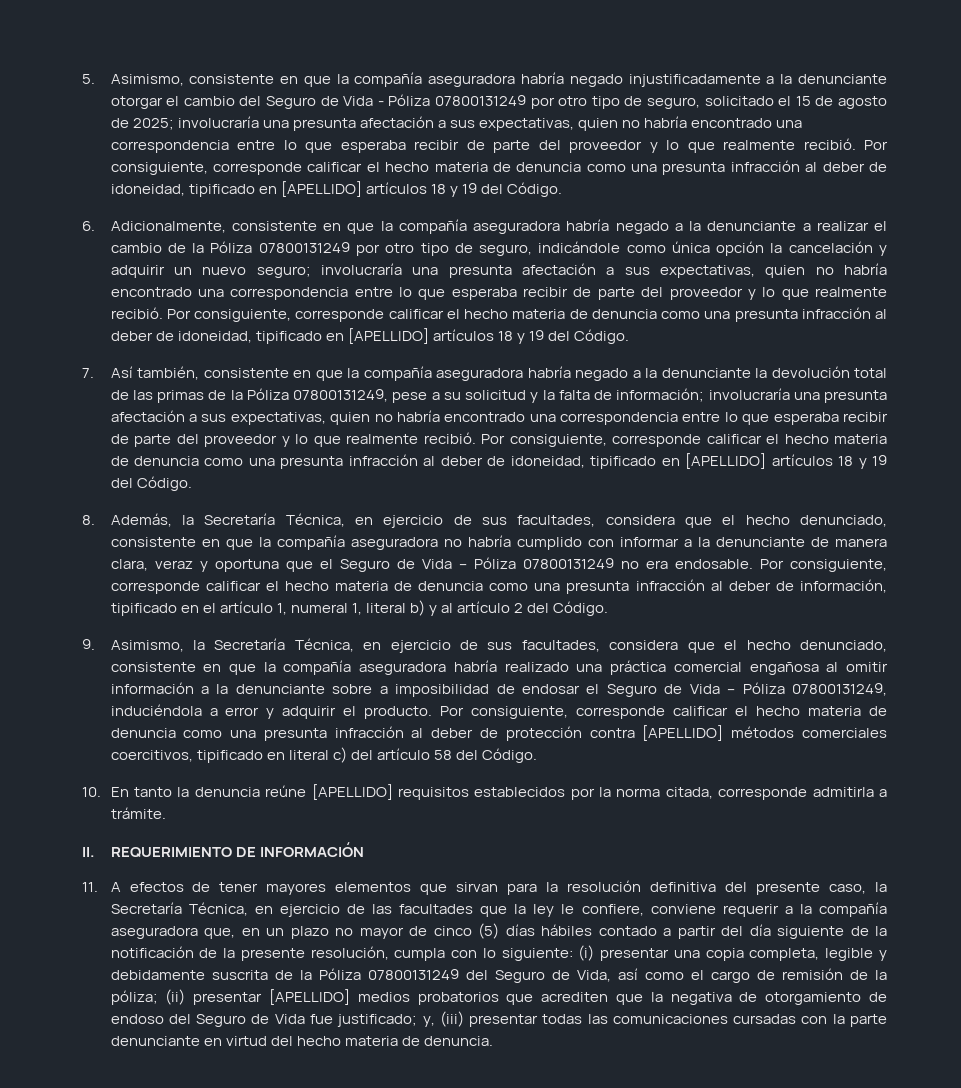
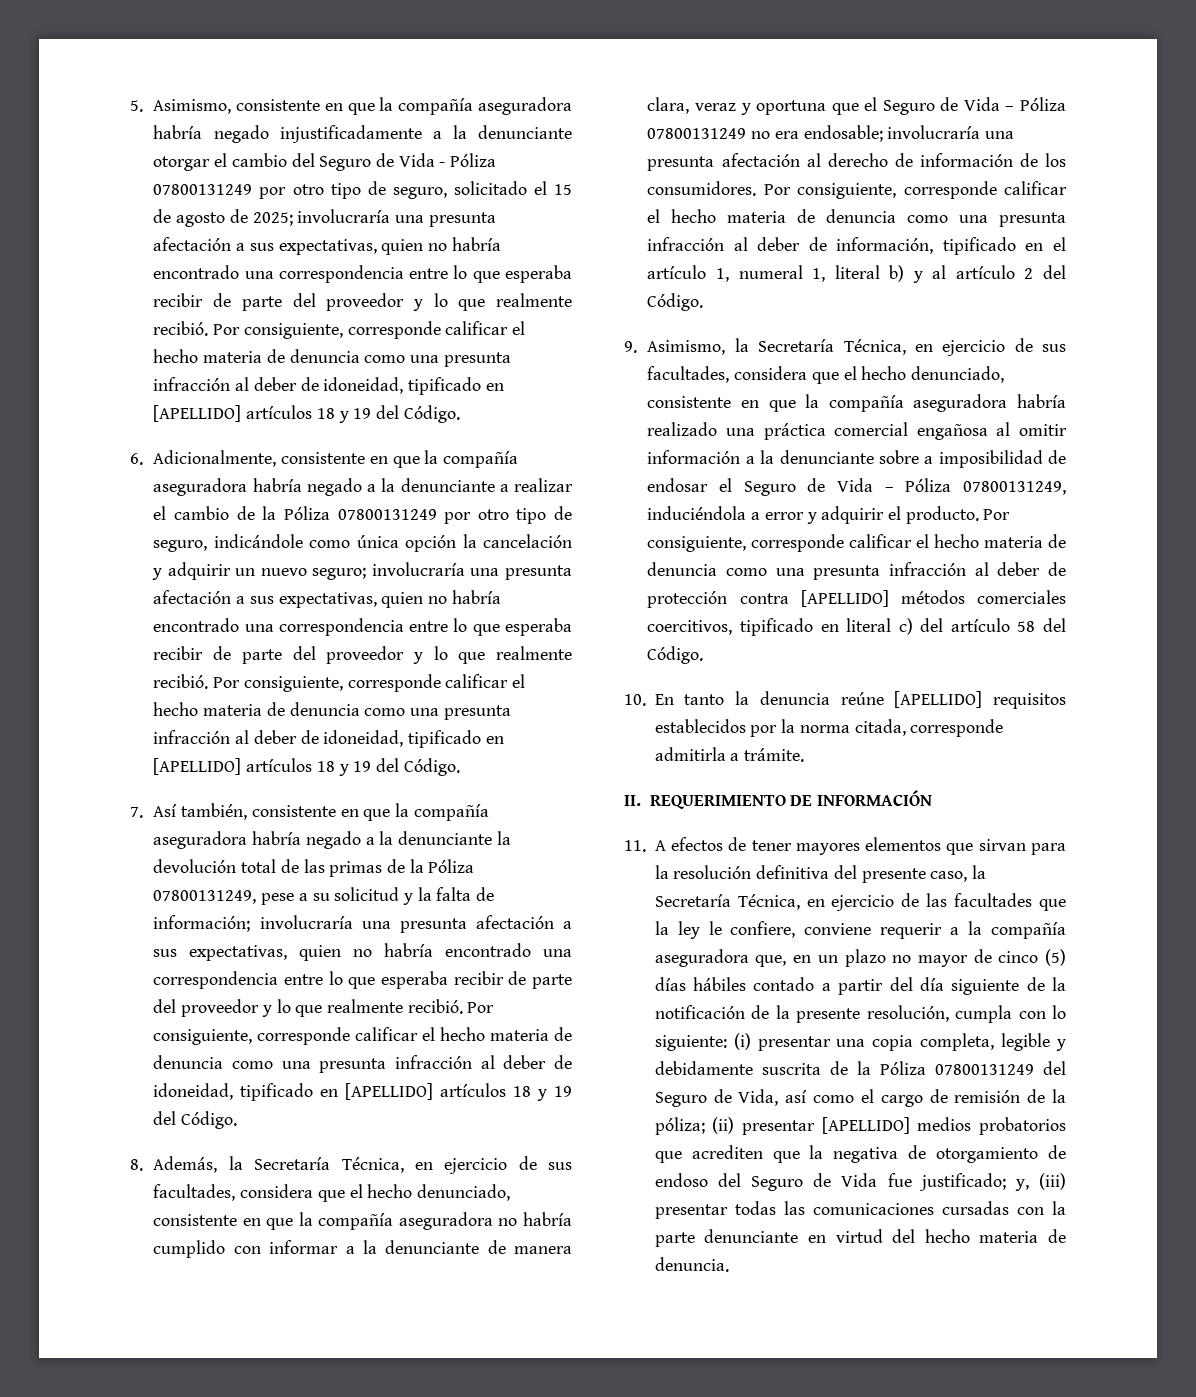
- 8. Además, la Secretaría Técnica, en ejercicio de sus facultades, considera que el hecho denunciado, consistente en que la compañía aseguradora no habría cumplido con informar a la denunciante de manera clara, veraz y oportuna que el Seguro de Vida – Póliza 07800131249 no era endosable.
+ 8. Además, la Secretaría Técnica, en ejercicio de sus facultades, considera que el hecho denunciado, consistente en que la compañía aseguradora no habría cumplido con informar a la denunciante de manera clara, veraz y oportuna que el Seguro de Vida – Póliza 07800131249 no era endosable; involucraría una presunta afectación al derecho de información de los consumidores.

